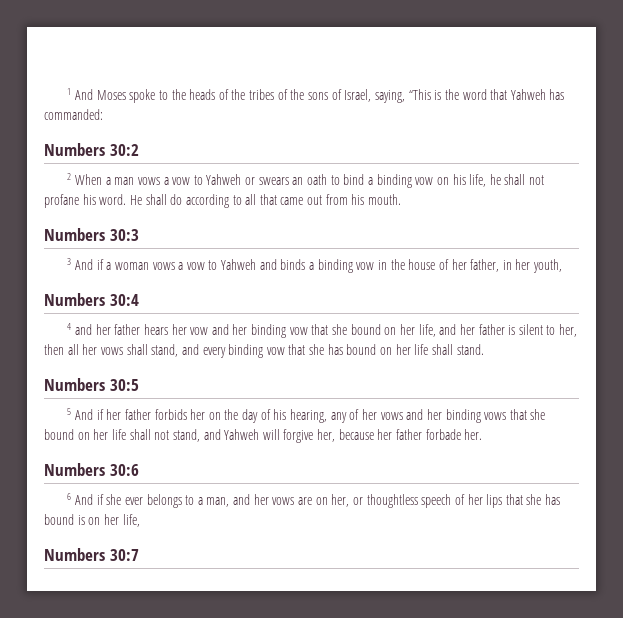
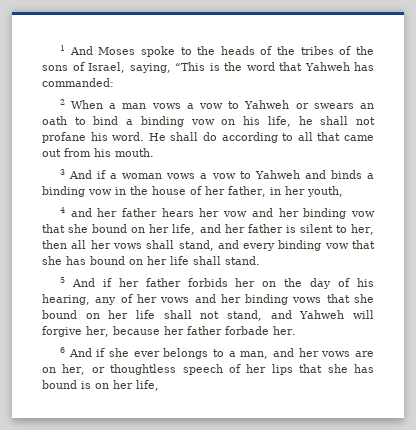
- Numbers 30:2
- Numbers 30:3
- Numbers 30:4
- Numbers 30:5
- Numbers 30:6
- Numbers 30:7

